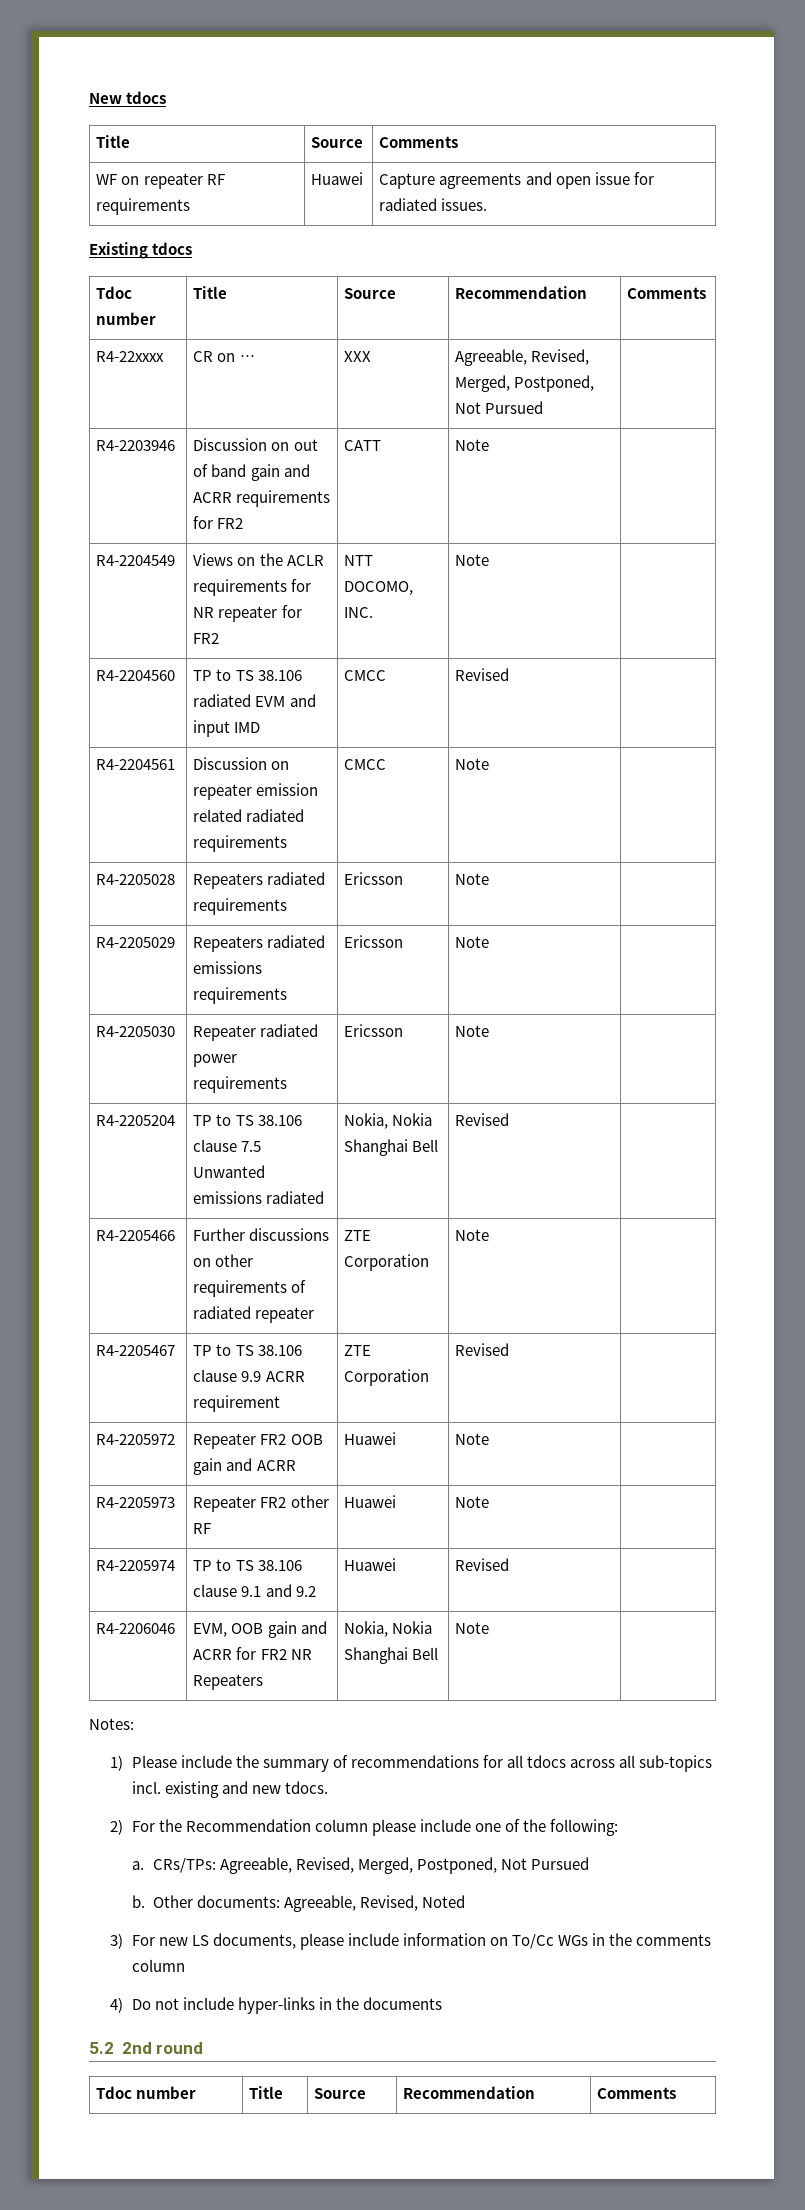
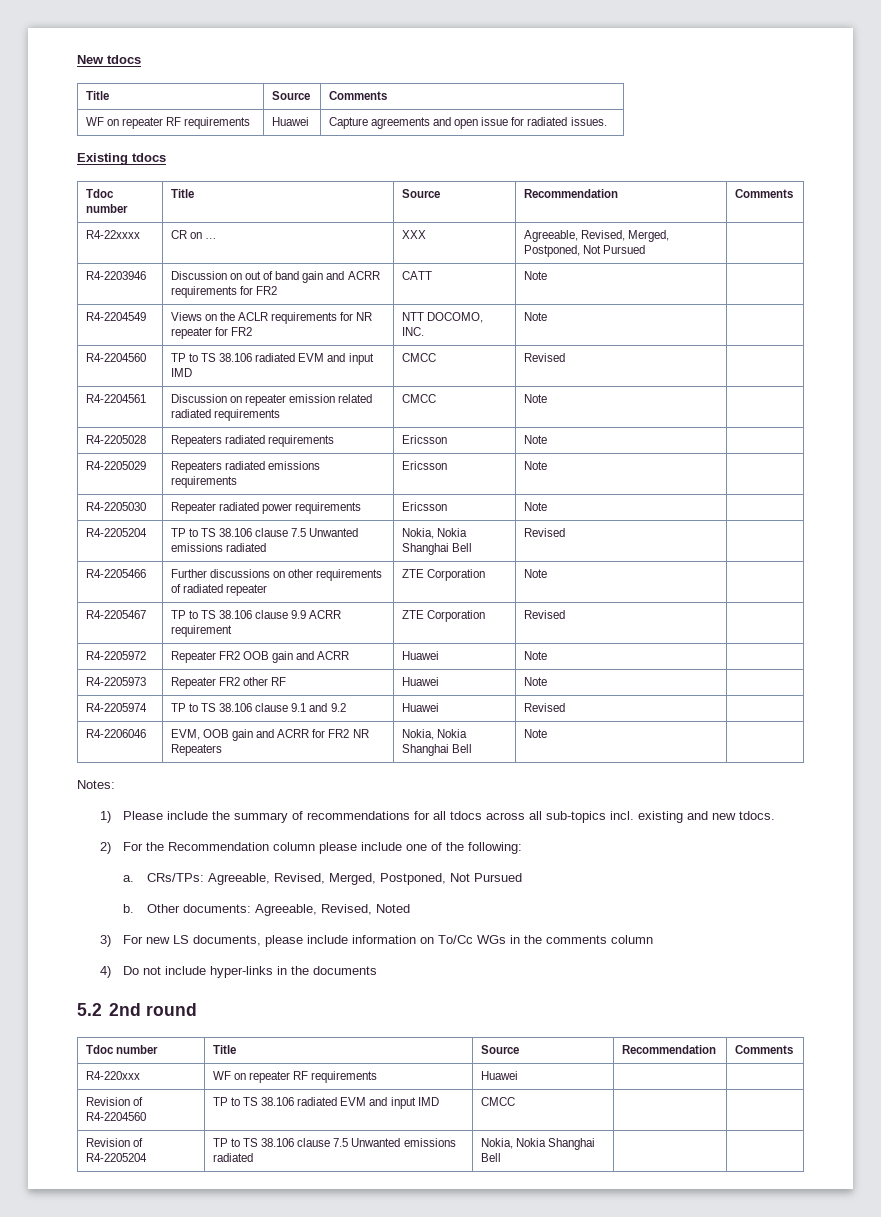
+ R4-220xxx | WF on repeater RF requirements | Huawei | |
+ Revision of R4-2204560 | TP to TS 38.106 radiated EVM and input IMD | CMCC | |
+ Revision of R4-2205204 | TP to TS 38.106 clause 7.5 Unwanted emissions radiated | Nokia, Nokia Shanghai Bell | |

